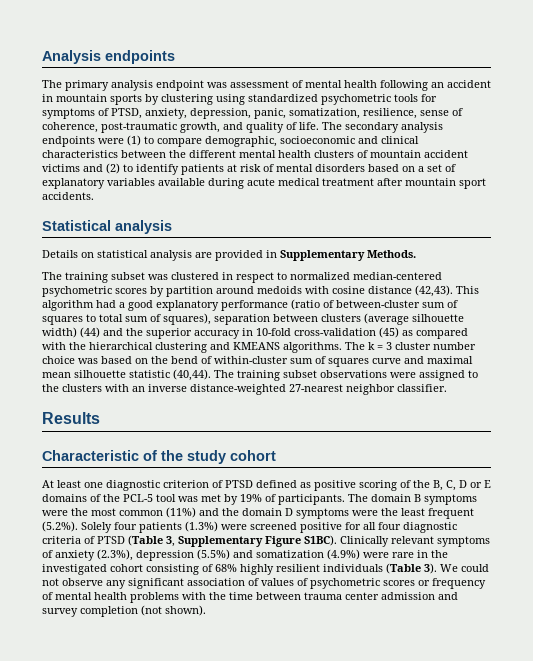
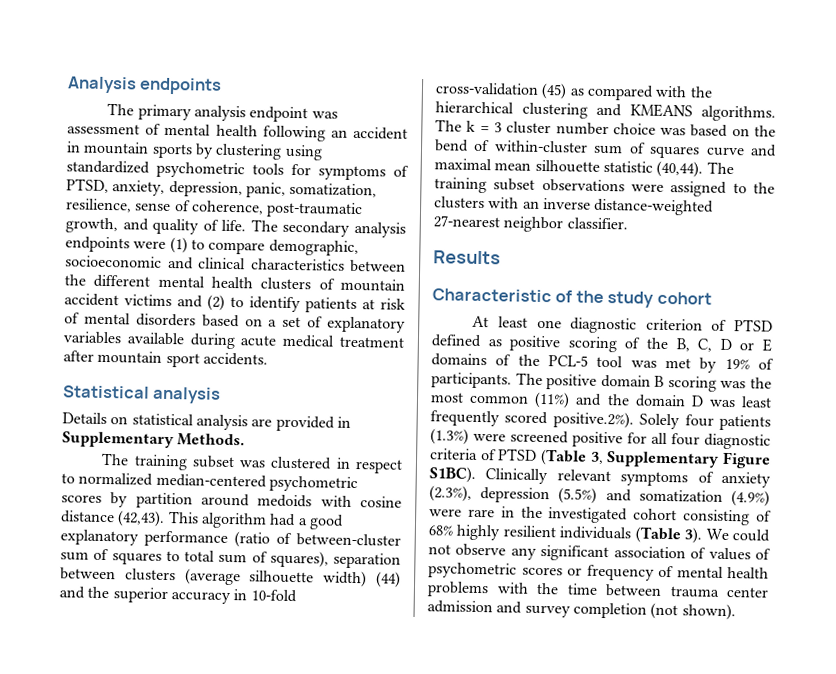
- The domain B symptoms were the most common (11%) and the domain D symptoms were the least frequent (5.2%). Solely four patients (1.3%) were screened positive for all four diagnostic criteria of PTSD (Table 3, Supplementary Figure S1BC).
+ The positive domain B scoring was the most common (11%) and the domain D was least frequently scored positive.2%). Solely four patients (1.3%) were screened positive for all four diagnostic criteria of PTSD (Table 3, Supplementary Figure S1BC).

